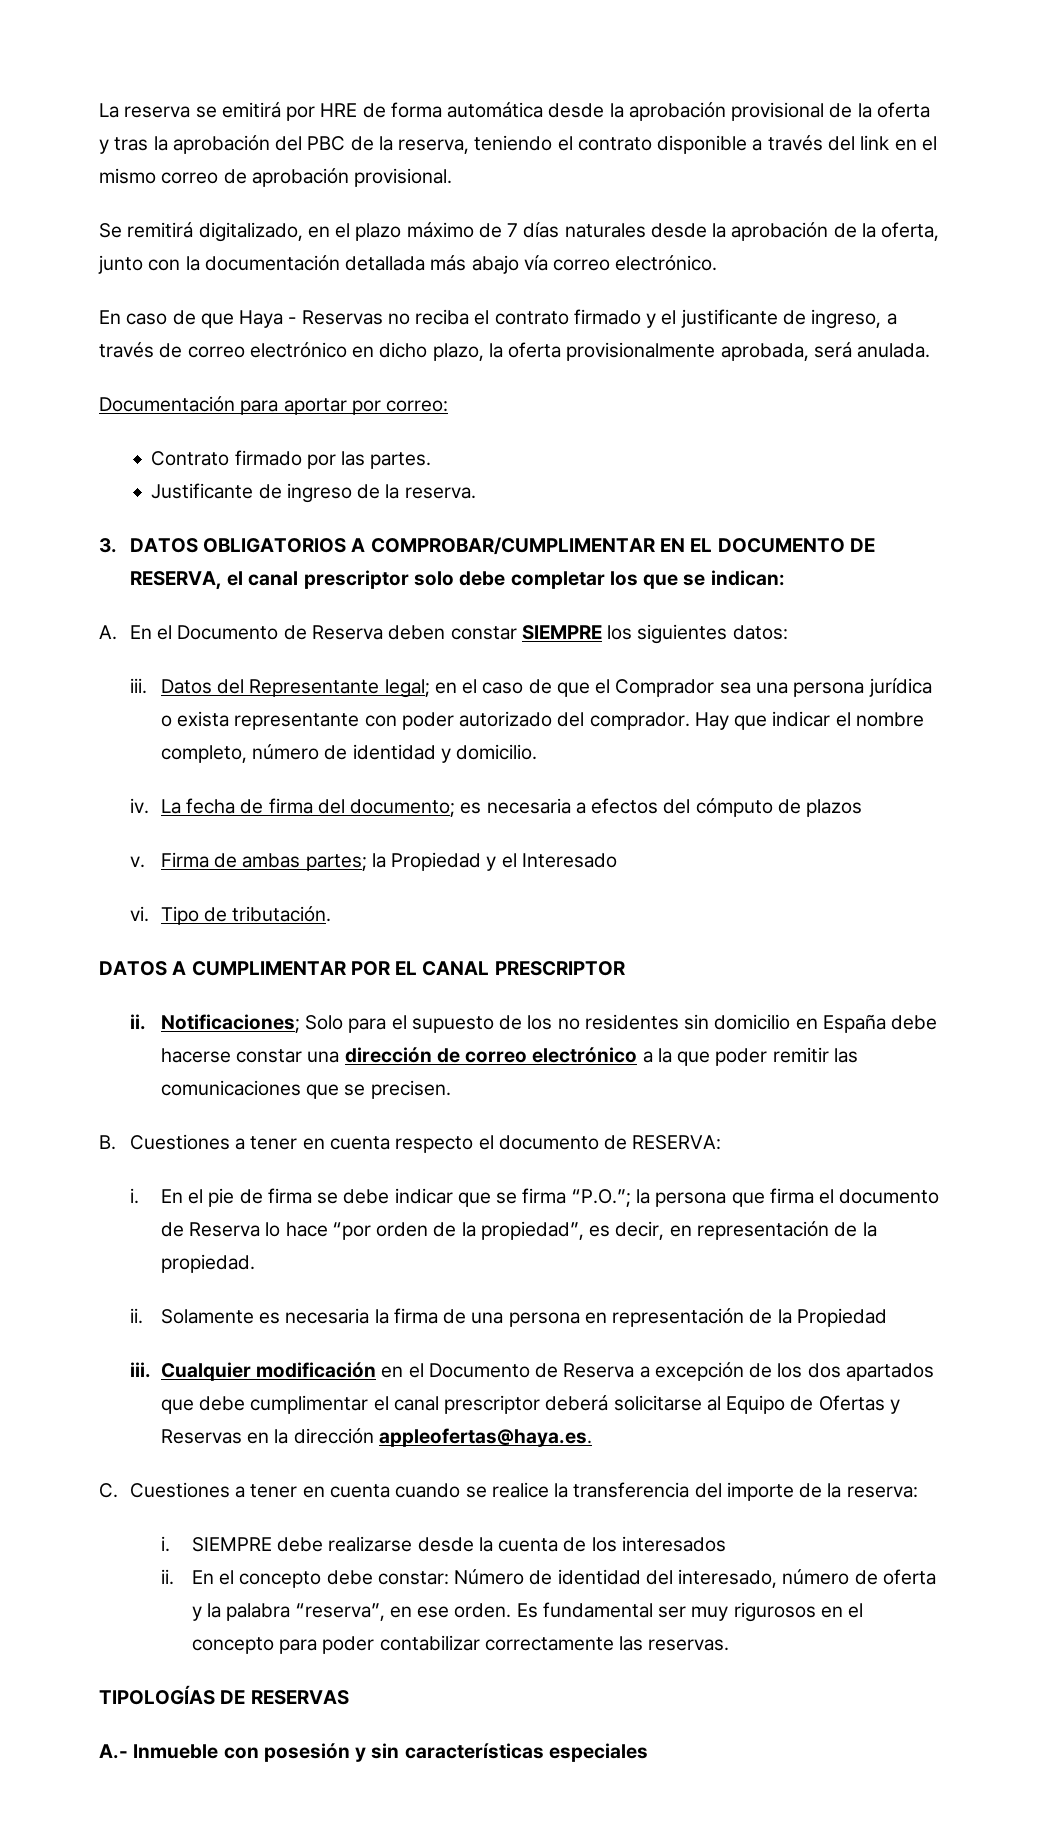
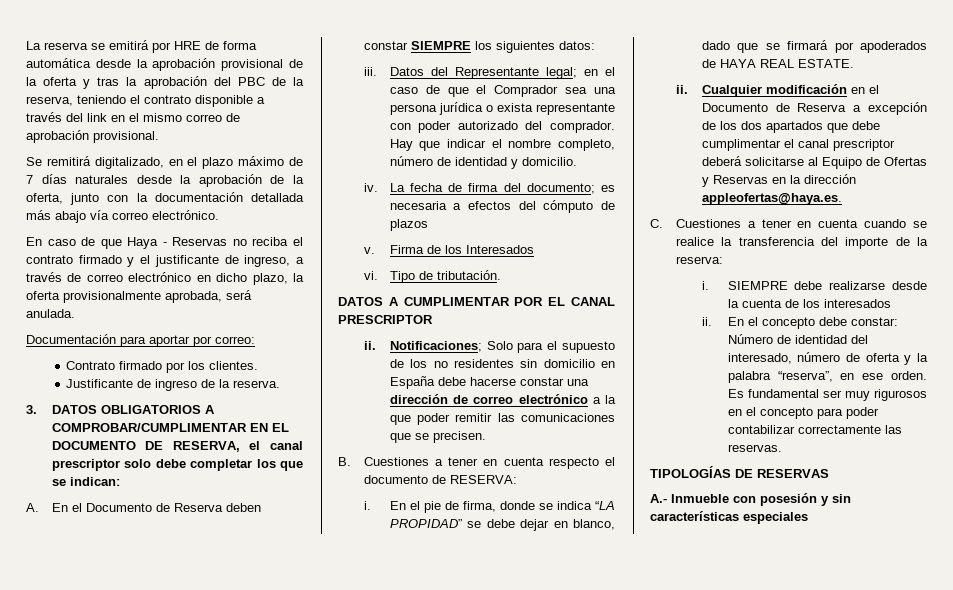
- Contrato firmado por las partes.
+ Contrato firmado por los clientes.
- Firma de ambas partes; la Propiedad y el Interesado
+ Firma de los Interesados
- En el pie de firma se debe indicar que se firma “P.O.”; la persona que firma el documento de Reserva lo hace “por orden de la propiedad”, es decir, en representación de la propiedad.
- ii. Solamente es necesaria la firma de una persona en representación de la Propiedad
- iii.
+ En el pie de firma, donde se indica “LA PROPIDAD” se debe dejar en blanco, dado que se firmará por apoderados de HAYA REAL ESTATE.
+ ii.

